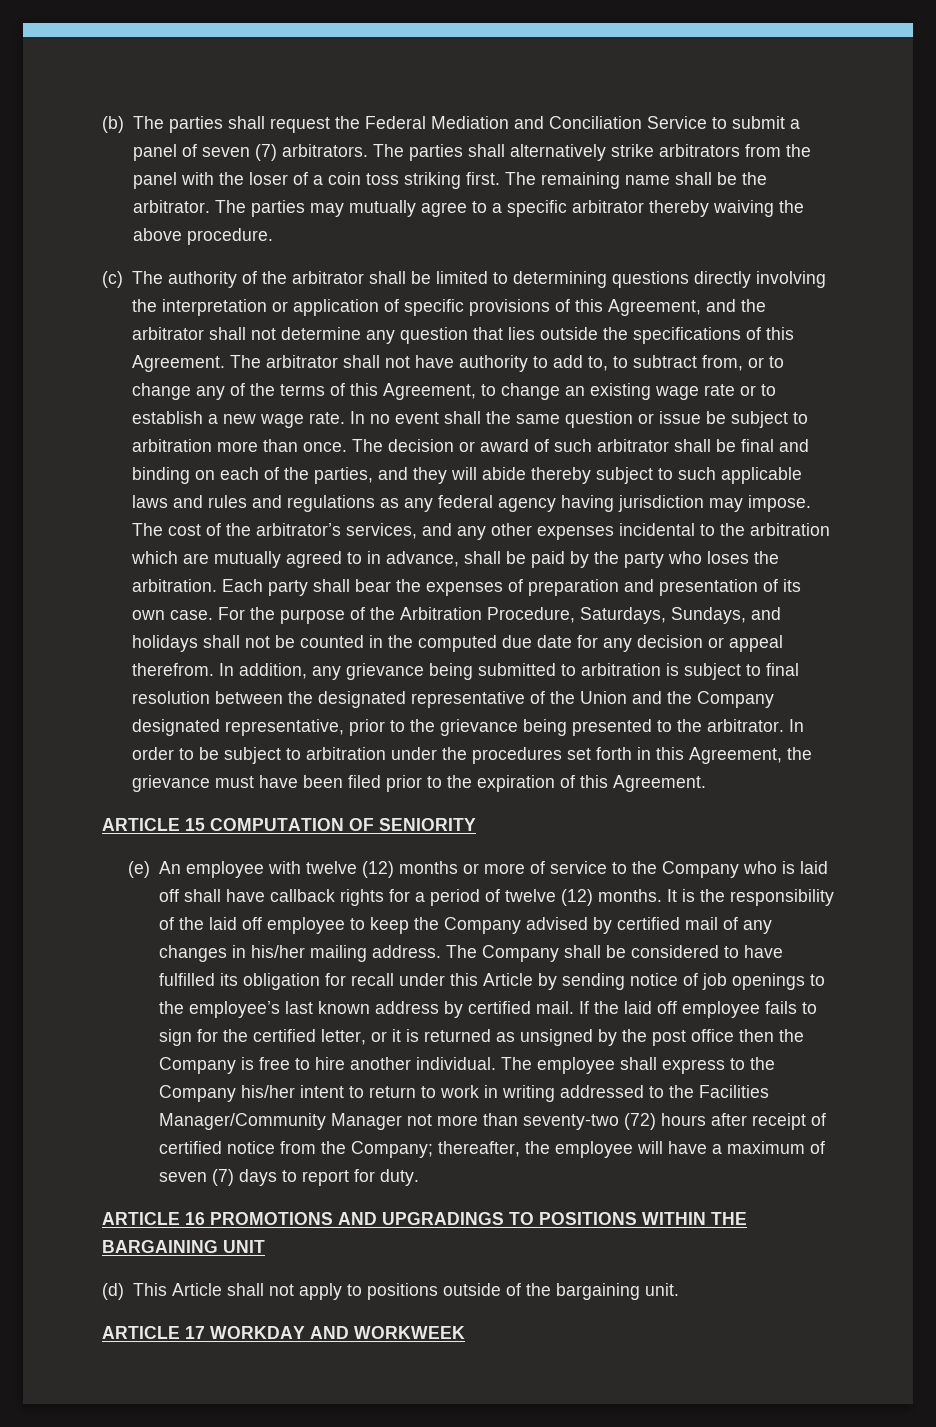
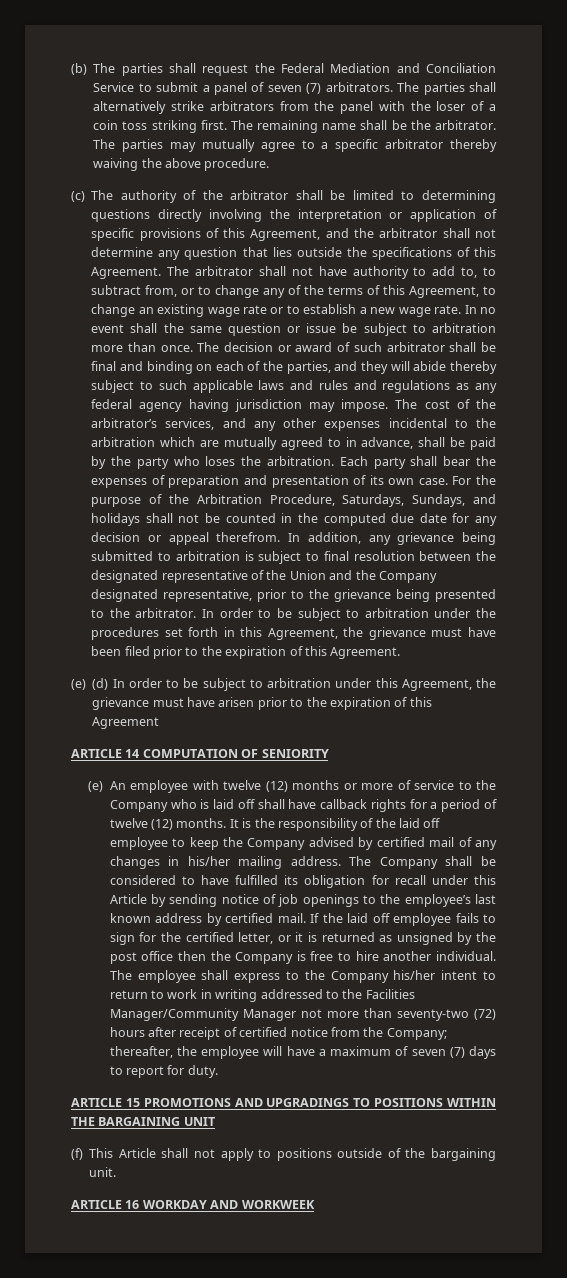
- ARTICLE 15 COMPUTATION OF SENIORITY
+ (e) (d) In order to be subject to arbitration under this Agreement, the grievance must have arisen prior to the expiration of this Agreement
+ ARTICLE 14 COMPUTATION OF SENIORITY
- ARTICLE 16 PROMOTIONS AND UPGRADINGS TO POSITIONS WITHIN THE BARGAINING UNIT
+ ARTICLE 15 PROMOTIONS AND UPGRADINGS TO POSITIONS WITHIN THE BARGAINING UNIT
- (d) This Article shall not apply to positions outside of the bargaining unit.
+ (f) This Article shall not apply to positions outside of the bargaining unit.
- ARTICLE 17 WORKDAY AND WORKWEEK
+ ARTICLE 16 WORKDAY AND WORKWEEK

